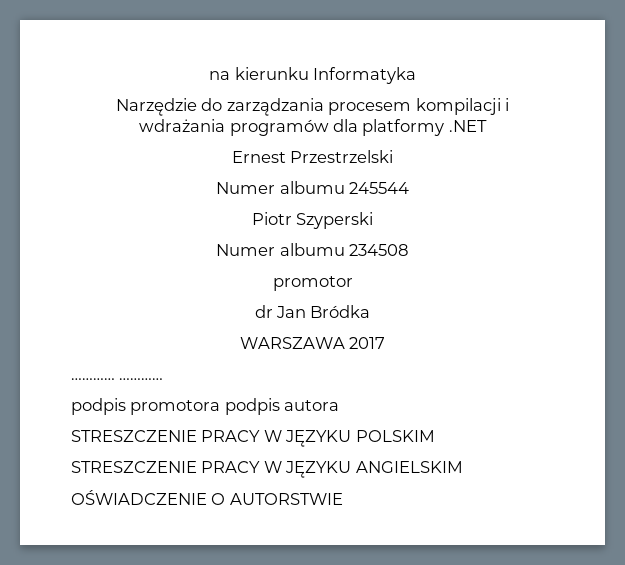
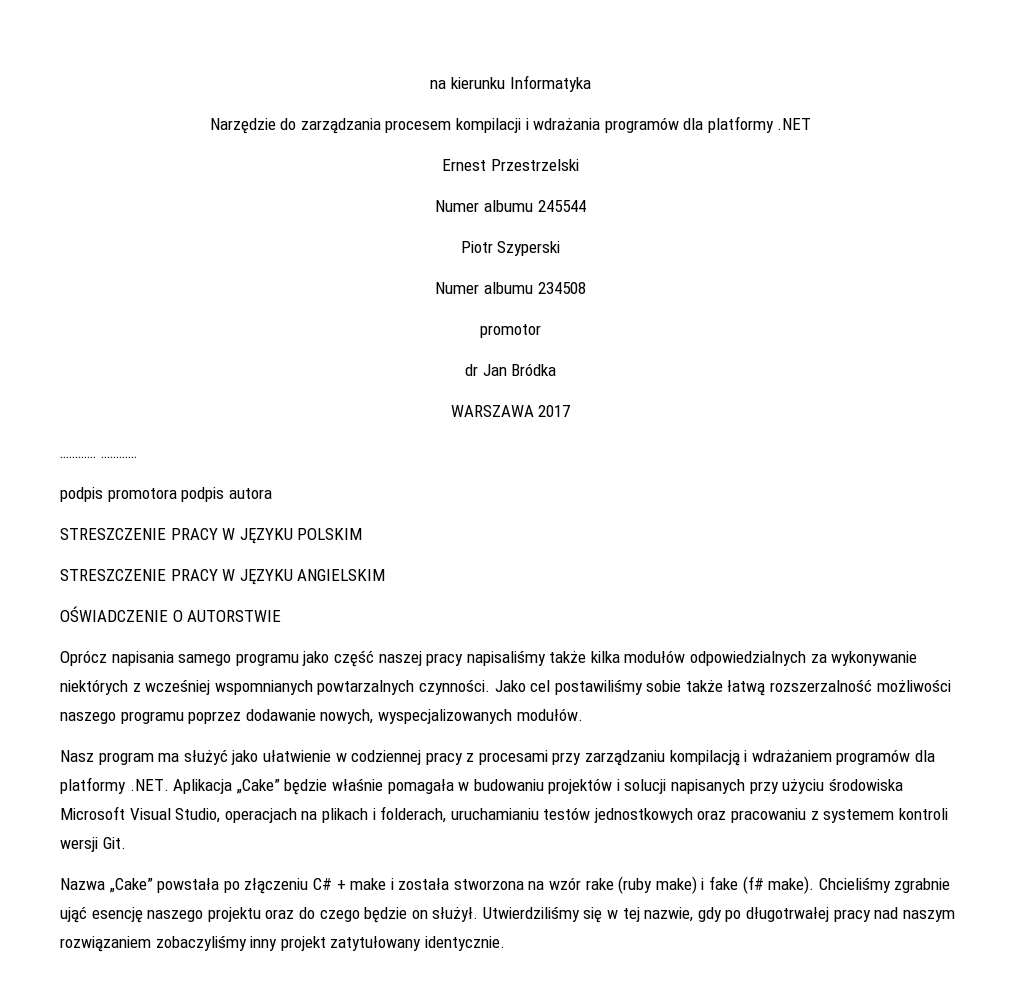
+ Oprócz napisania samego programu jako część naszej pracy napisaliśmy także kilka modułów odpowiedzialnych za wykonywanie niektórych z wcześniej wspomnianych powtarzalnych czynności. Jako cel postawiliśmy sobie także łatwą rozszerzalność możliwości naszego programu poprzez dodawanie nowych, wyspecjalizowanych modułów.
+ Nasz program ma służyć jako ułatwienie w codziennej pracy z procesami przy zarządzaniu kompilacją i wdrażaniem programów dla platformy .NET. Aplikacja „Cake” będzie właśnie pomagała w budowaniu projektów i solucji napisanych przy użyciu środowiska Microsoft Visual Studio, operacjach na plikach i folderach, uruchamianiu testów jednostkowych oraz pracowaniu z systemem kontroli wersji Git.
+ Nazwa „Cake” powstała po złączeniu C# + make i została stworzona na wzór rake (ruby make) i fake (f# make). Chcieliśmy zgrabnie ująć esencję naszego projektu oraz do czego będzie on służył. Utwierdziliśmy się w tej nazwie, gdy po długotrwałej pracy nad naszym rozwiązaniem zobaczyliśmy inny projekt zatytułowany identycznie.

